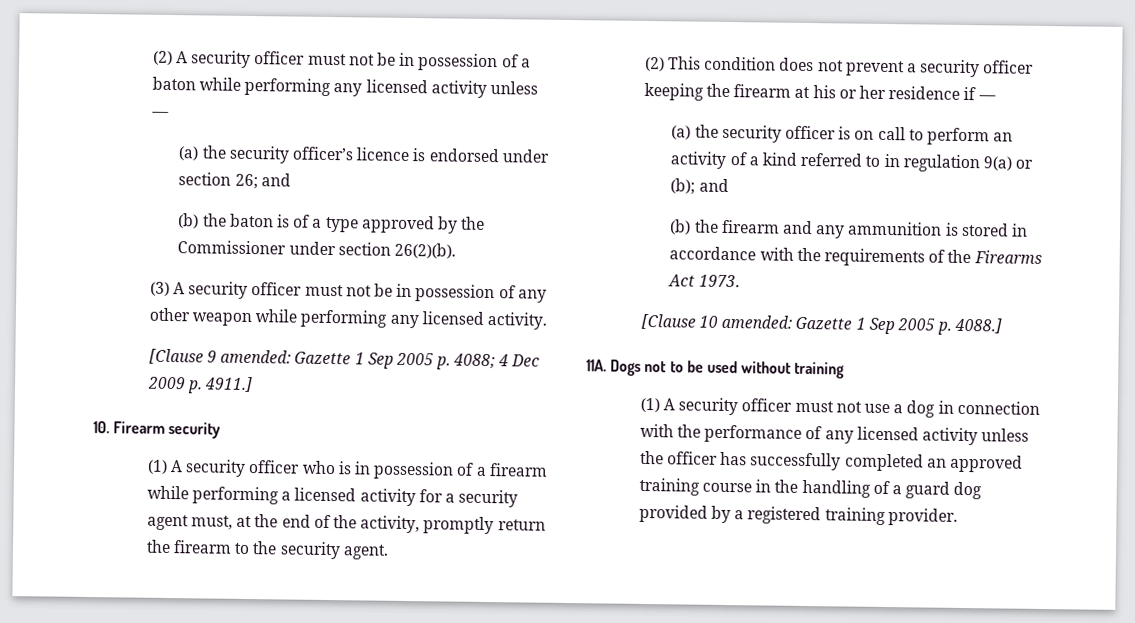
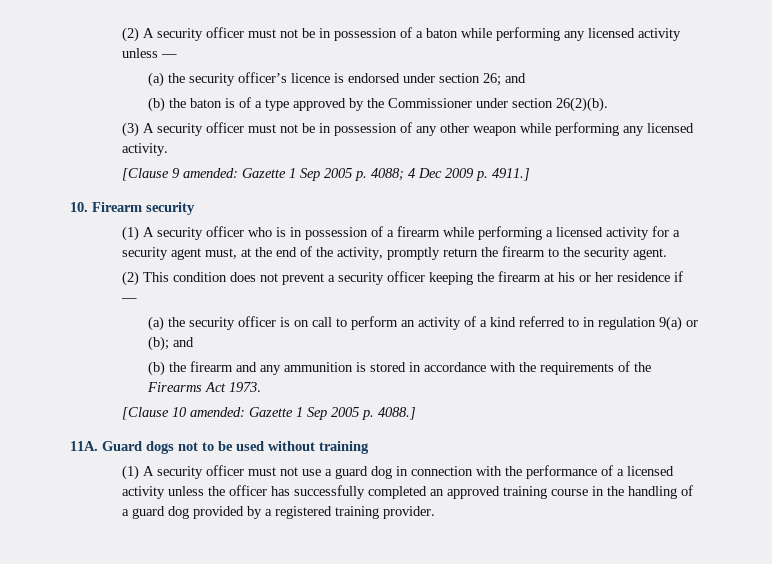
- Dogs not to be used without training
+ Guard dogs not to be used without training
- (1) A security officer must not use a dog in connection with the performance of any licensed activity unless the officer has successfully completed an approved training course in the handling of a guard dog provided by a registered training provider.
+ (1) A security officer must not use a guard dog in connection with the performance of a licensed activity unless the officer has successfully completed an approved training course in the handling of a guard dog provided by a registered training provider.

